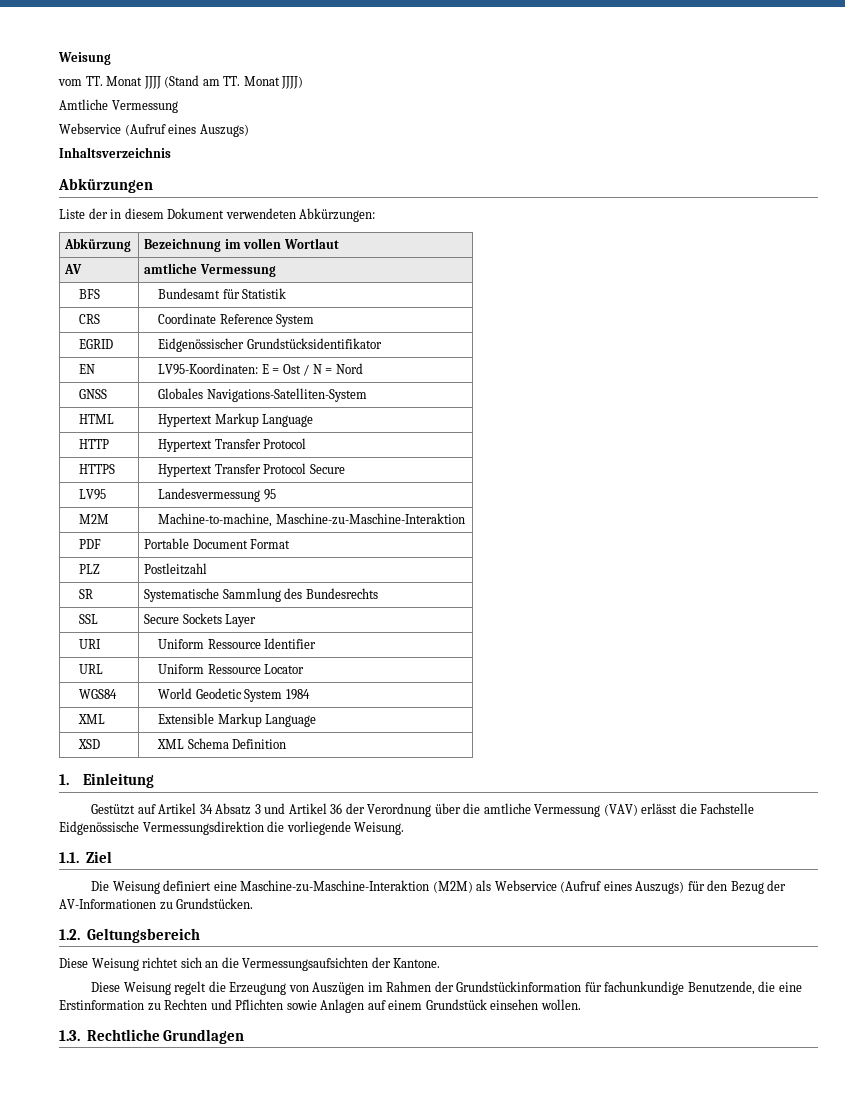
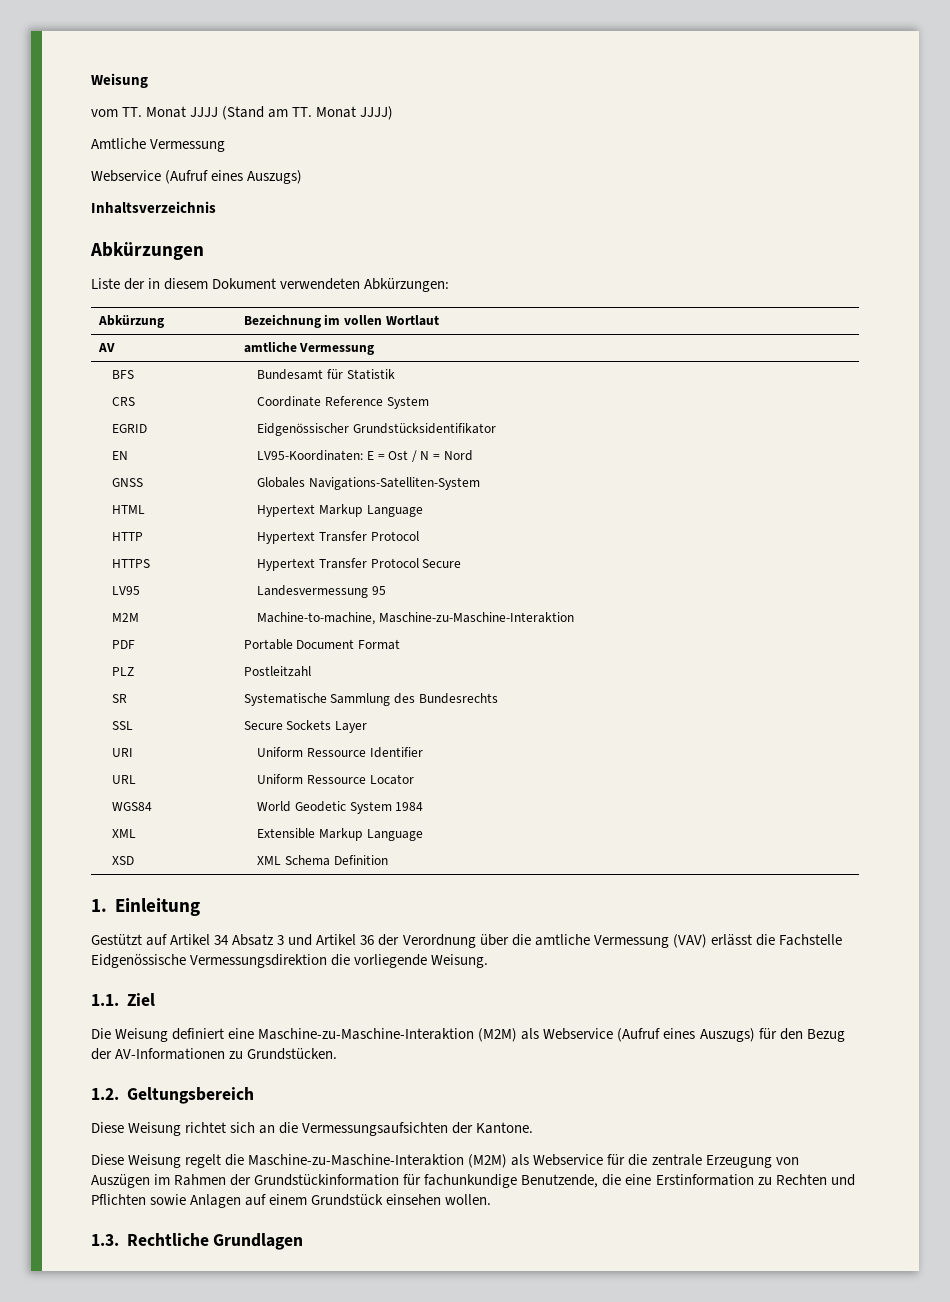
- Diese Weisung regelt die Erzeugung von Auszügen im Rahmen der Grundstückinformation für fachunkundige Benutzende, die eine Erstinformation zu Rechten und Pflichten sowie Anlagen auf einem Grundstück einsehen wollen.
+ Diese Weisung regelt die Maschine-zu-Maschine-Interaktion (M2M) als Webservice für die zentrale Erzeugung von Auszügen im Rahmen der Grundstückinformation für fachunkundige Benutzende, die eine Erstinformation zu Rechten und Pflichten sowie Anlagen auf einem Grundstück einsehen wollen.

